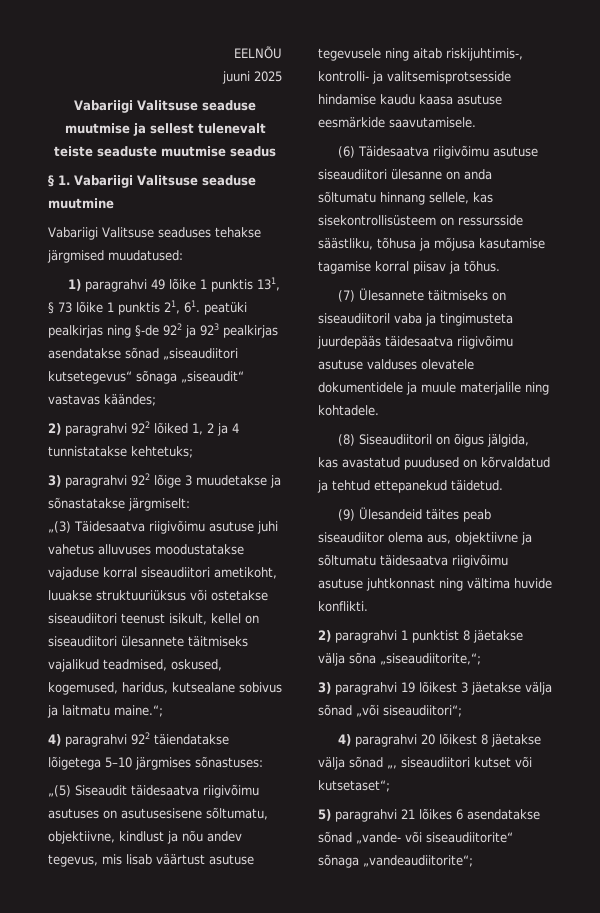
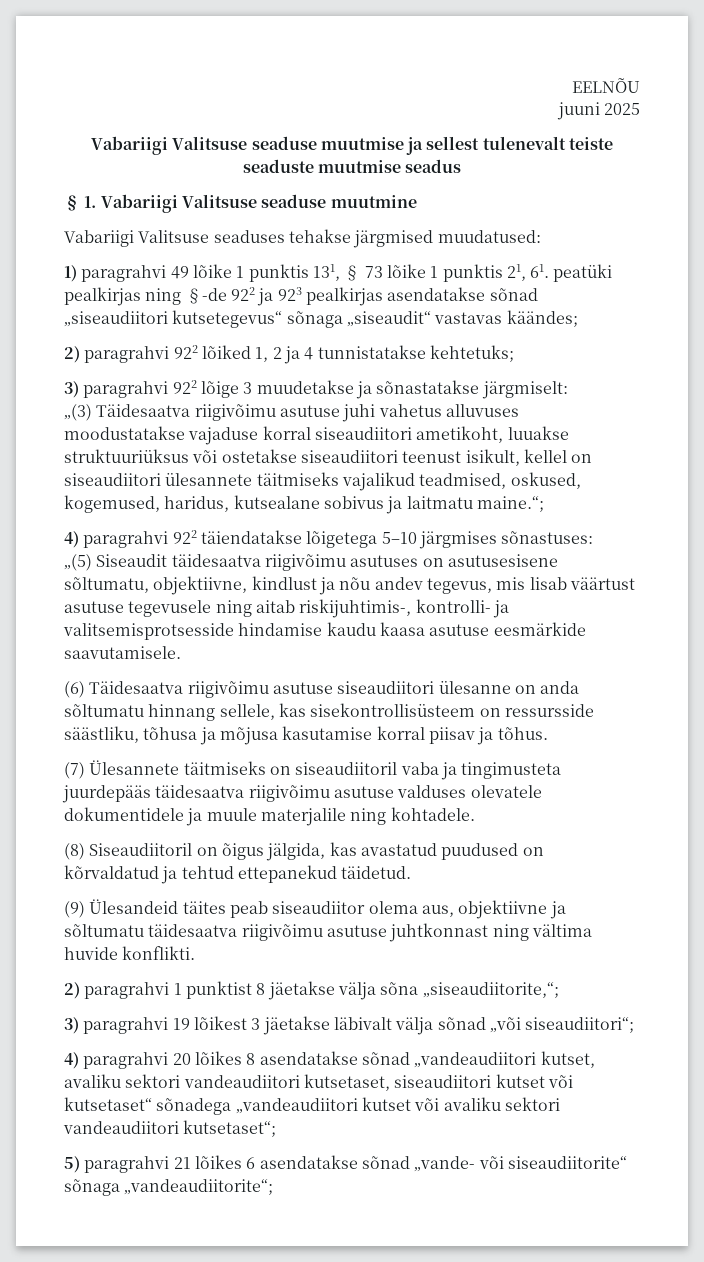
- (6) Täidesaatva riigivõimu asutuse siseaudiitori ülesanne on anda sõltumatu hinnang sellele, kas sisekontrollisüsteem on ressursside säästliku, tõhusa ja mõjusa kasutamise tagamise korral piisav ja tõhus.
+ (6) Täidesaatva riigivõimu asutuse siseaudiitori ülesanne on anda sõltumatu hinnang sellele, kas sisekontrollisüsteem on ressursside säästliku, tõhusa ja mõjusa kasutamise korral piisav ja tõhus.
- 3) paragrahvi 19 lõikest 3 jäetakse välja sõnad „või siseaudiitori“;
+ 3) paragrahvi 19 lõikest 3 jäetakse läbivalt välja sõnad „või siseaudiitori“;
- 4) paragrahvi 20 lõikest 8 jäetakse välja sõnad „, siseaudiitori kutset või kutsetaset“;
+ 4) paragrahvi 20 lõikes 8 asendatakse sõnad „vandeaudiitori kutset, avaliku sektori vandeaudiitori kutsetaset, siseaudiitori kutset või kutsetaset“ sõnadega „vandeaudiitori kutset või avaliku sektori vandeaudiitori kutsetaset“;

